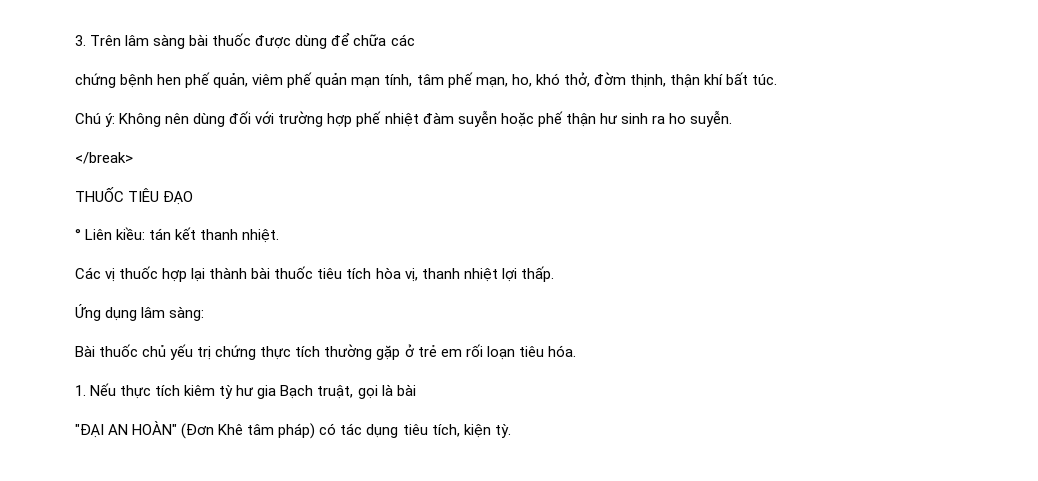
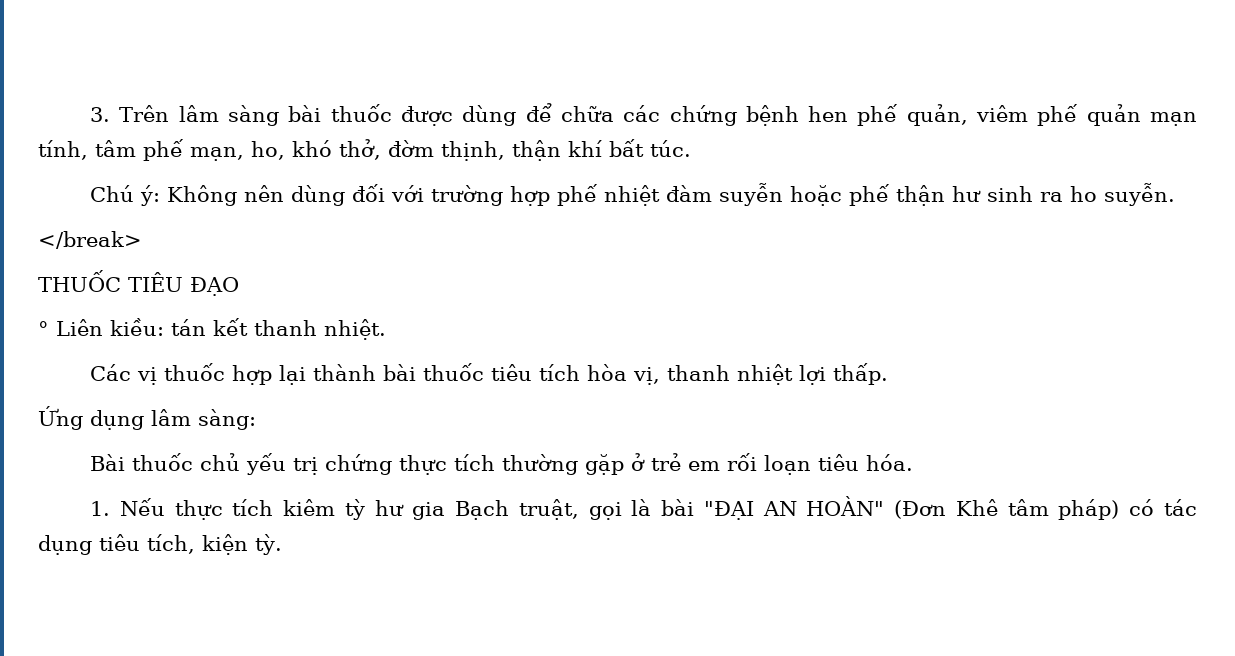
- 3. Trên lâm sàng bài thuốc được dùng để chữa các
- chứng bệnh hen phế quản, viêm phế quản mạn tính, tâm phế mạn, ho, khó thở, đờm thịnh, thận khí bất túc.
+ 3. Trên lâm sàng bài thuốc được dùng để chữa các chứng bệnh hen phế quản, viêm phế quản mạn tính, tâm phế mạn, ho, khó thở, đờm thịnh, thận khí bất túc.
- 1. Nếu thực tích kiêm tỳ hư gia Bạch truật, gọi là bài
- "ĐẠI AN HOÀN" (Đơn Khê tâm pháp) có tác dụng tiêu tích, kiện tỳ.
+ 1. Nếu thực tích kiêm tỳ hư gia Bạch truật, gọi là bài "ĐẠI AN HOÀN" (Đơn Khê tâm pháp) có tác dụng tiêu tích, kiện tỳ.

